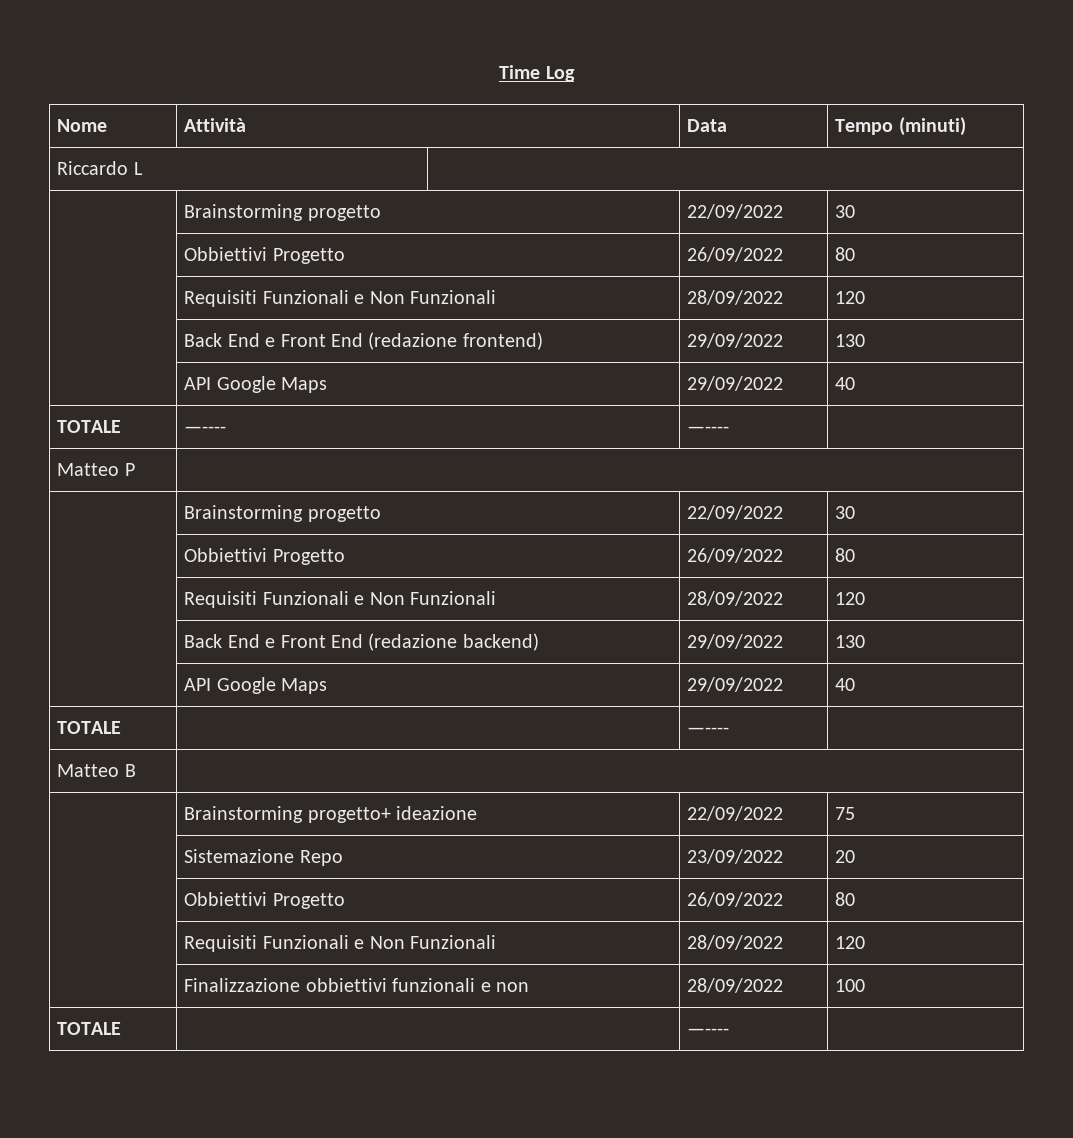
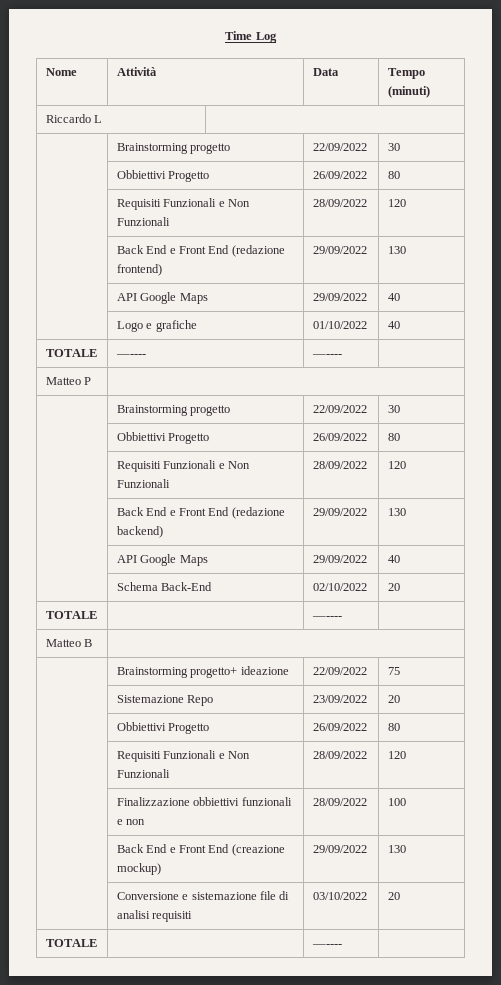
+ | Logo e grafiche | 01/10/2022 | 40
+ | Schema Back-End | 02/10/2022 | 20
+ | Back End e Front End (creazione mockup) | 29/09/2022 | 130
+ | Conversione e sistemazione file di analisi requisiti | 03/10/2022 | 20

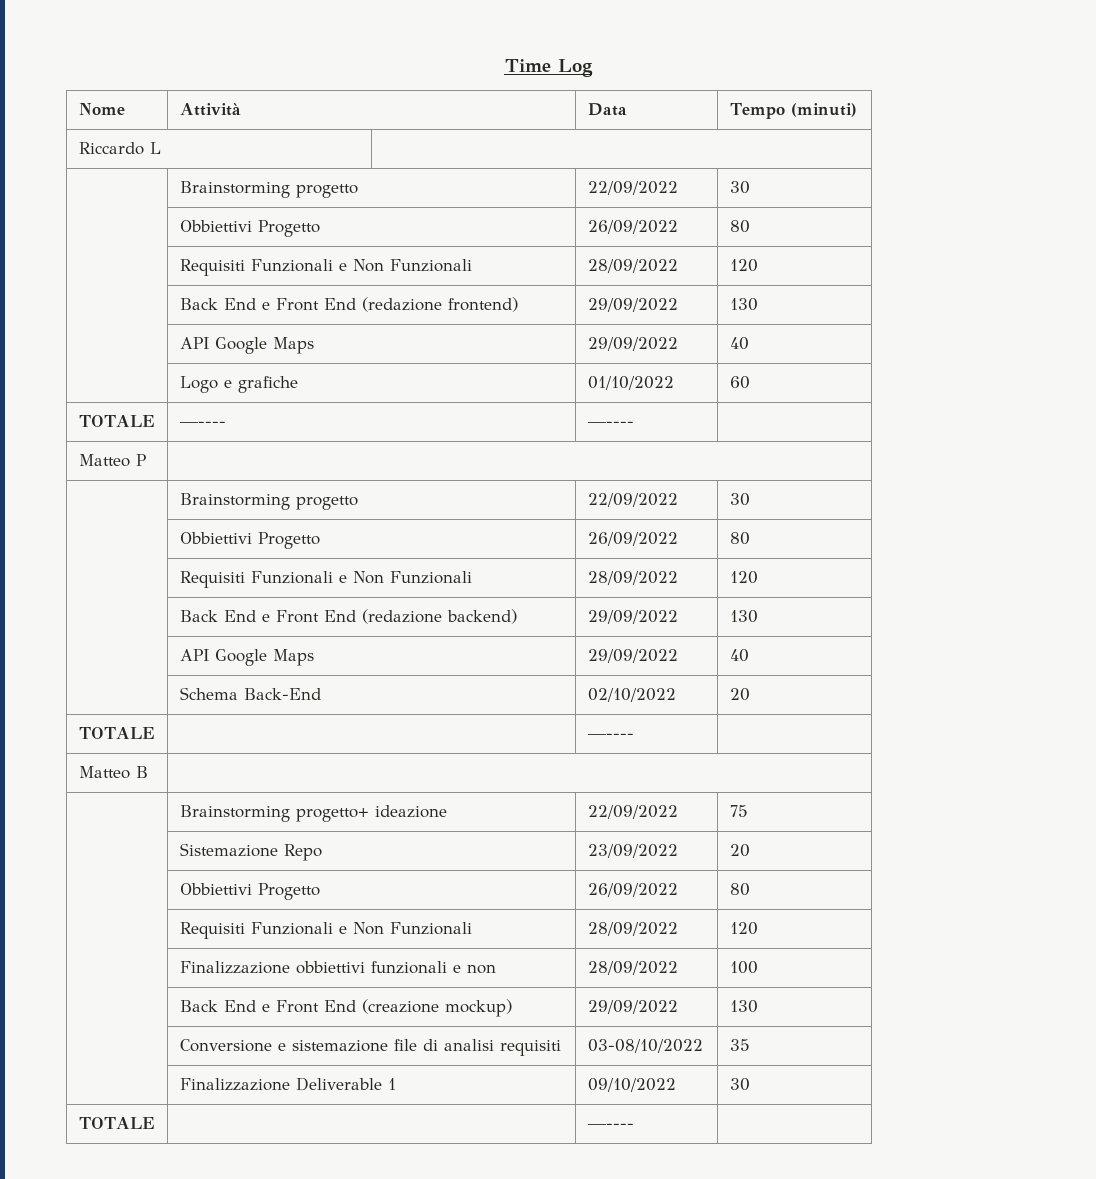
- | Logo e grafiche | 01/10/2022 | 40
+ | Logo e grafiche | 01/10/2022 | 60
- | Conversione e sistemazione file di analisi requisiti | 03/10/2022 | 20
+ | Conversione e sistemazione file di analisi requisiti | 03-08/10/2022 | 35
+ | Finalizzazione Deliverable 1 | 09/10/2022 | 30

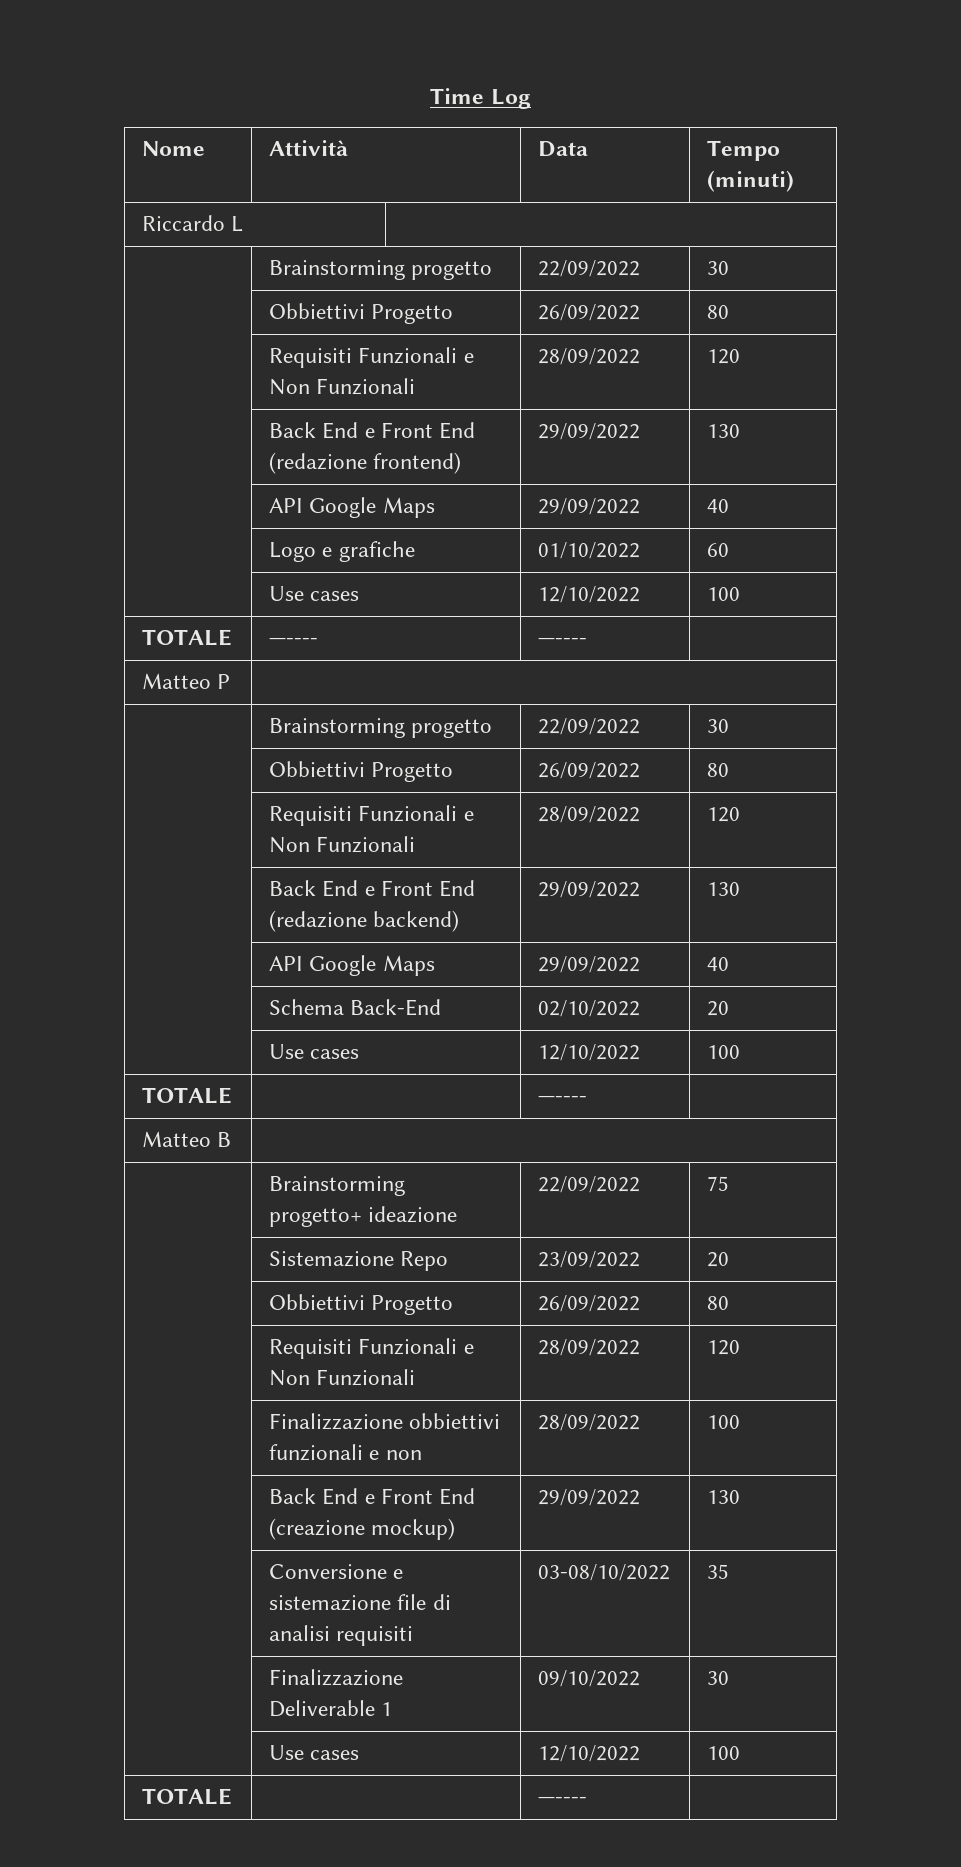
  | Logo e grafiche | 01/10/2022 | 60
+ | Use cases | 12/10/2022 | 100
  | Schema Back-End | 02/10/2022 | 20
+ | Use cases | 12/10/2022 | 100
  | Finalizzazione Deliverable 1 | 09/10/2022 | 30
+ | Use cases | 12/10/2022 | 100

